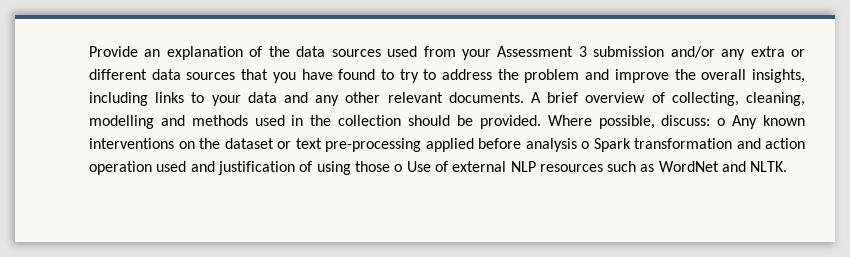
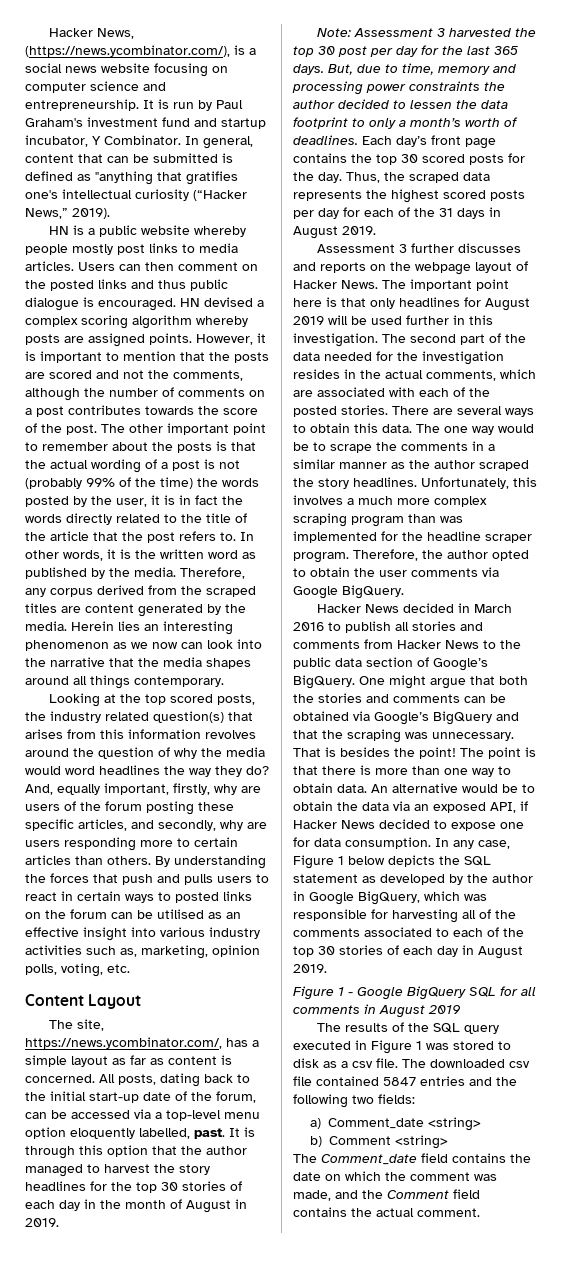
- Provide an explanation of the data sources used from your Assessment 3 submission and/or any extra or different data sources that you have found to try to address the problem and improve the overall insights, including links to your data and any other relevant documents. A brief overview of collecting, cleaning, modelling and methods used in the collection should be provided. Where possible, discuss: o Any known interventions on the dataset or text pre-processing applied before analysis o Spark transformation and action operation used and justification of using those o Use of external NLP resources such as WordNet and NLTK.
+ Hacker News, (https://news.ycombinator.com/), is a social news website focusing on computer science and entrepreneurship. It is run by Paul Graham's investment fund and startup incubator, Y Combinator. In general, content that can be submitted is defined as "anything that gratifies one's intellectual curiosity (“Hacker News,” 2019).
+ HN is a public website whereby people mostly post links to media articles. Users can then comment on the posted links and thus public dialogue is encouraged. HN devised a complex scoring algorithm whereby posts are assigned points. However, it is important to mention that the posts are scored and not the comments, although the number of comments on a post contributes towards the score of the post. The other important point to remember about the posts is that the actual wording of a post is not (probably 99% of the time) the words posted by the user, it is in fact the words directly related to the title of the article that the post refers to. In other words, it is the written word as published by the media. Therefore, any corpus derived from the scraped titles are content generated by the media. Herein lies an interesting phenomenon as we now can look into the narrative that the media shapes around all things contemporary.
+ Looking at the top scored posts, the industry related question(s) that arises from this information revolves around the question of why the media would word headlines the way they do? And, equally important, firstly, why are users of the forum posting these specific articles, and secondly, why are users responding more to certain articles than others. By understanding the forces that push and pulls users to react in certain ways to posted links on the forum can be utilised as an effective insight into various industry activities such as, marketing, opinion polls, voting, etc.
+ Content Layout
+ The site, https://news.ycombinator.com/, has a simple layout as far as content is concerned. All posts, dating back to the initial start-up date of the forum, can be accessed via a top-level menu option eloquently labelled, past. It is through this option that the author managed to harvest the story headlines for the top 30 stories of each day in the month of August in 2019.
+ Note: Assessment 3 harvested the top 30 post per day for the last 365 days. But, due to time, memory and processing power constraints the author decided to lessen the data footprint to only a month’s worth of deadlines. Each day’s front page contains the top 30 scored posts for the day. Thus, the scraped data represents the highest scored posts per day for each of the 31 days in August 2019.
+ Assessment 3 further discusses and reports on the webpage layout of Hacker News. The important point here is that only headlines for August 2019 will be used further in this investigation. The second part of the data needed for the investigation resides in the actual comments, which are associated with each of the posted stories. There are several ways to obtain this data. The one way would be to scrape the comments in a similar manner as the author scraped the story headlines. Unfortunately, this involves a much more complex scraping program than was implemented for the headline scraper program. Therefore, the author opted to obtain the user comments via Google BigQuery.
+ Hacker News decided in March 2016 to publish all stories and comments from Hacker News to the public data section of Google’s BigQuery. One might argue that both the stories and comments can be obtained via Google’s BigQuery and that the scraping was unnecessary. That is besides the point! The point is that there is more than one way to obtain data. An alternative would be to obtain the data via an exposed API, if Hacker News decided to expose one for data consumption. In any case, Figure 1 below depicts the SQL statement as developed by the author in Google BigQuery, which was responsible for harvesting all of the comments associated to each of the top 30 stories of each day in August 2019.
+ Figure 1 - Google BigQuery SQL for all comments in August 2019
+ The results of the SQL query executed in Figure 1 was stored to disk as a csv file. The downloaded csv file contained 5847 entries and the following two fields:
+ a) Comment_date <string>
+ b) Comment <string>
+ The Comment_date field contains the date on which the comment was made, and the Comment field contains the actual comment.

